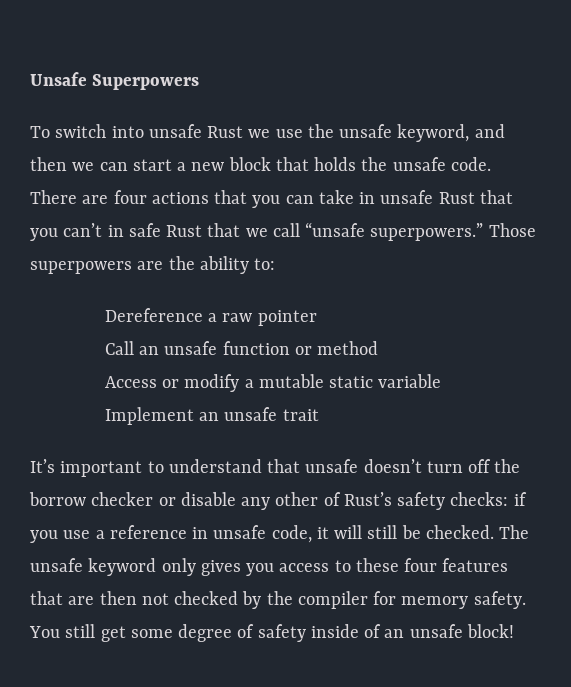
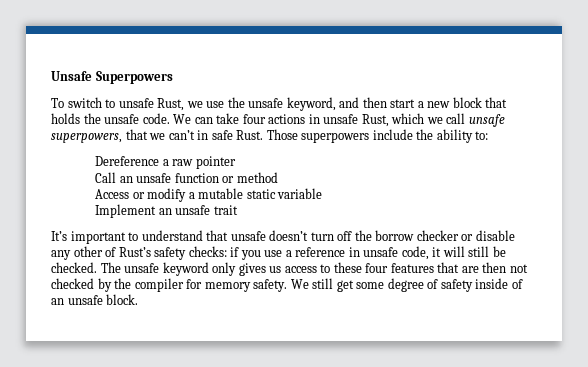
- To switch into unsafe Rust we use the unsafe keyword, and then we can start a new block that holds the unsafe code.
+ To switch to unsafe Rust, we use the unsafe keyword, and then start a new block that holds the unsafe code.
- There are four actions that you can take in unsafe Rust that you can’t in safe Rust that we call “unsafe superpowers.”
+ We can take four actions in unsafe Rust, which we call unsafe superpowers, that we can’t in safe Rust.
- Those superpowers are the ability to:
+ Those superpowers include the ability to:
- The unsafe keyword only gives you access to these four features that are then not checked by the compiler for memory safety.
+ The unsafe keyword only gives us access to these four features that are then not checked by the compiler for memory safety.
- You still get some degree of safety inside of an unsafe block!
+ We still get some degree of safety inside of an unsafe block.

